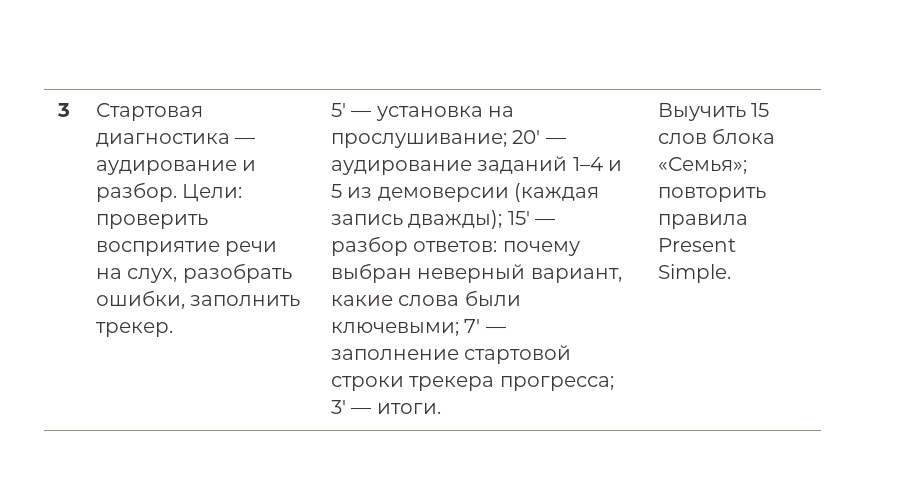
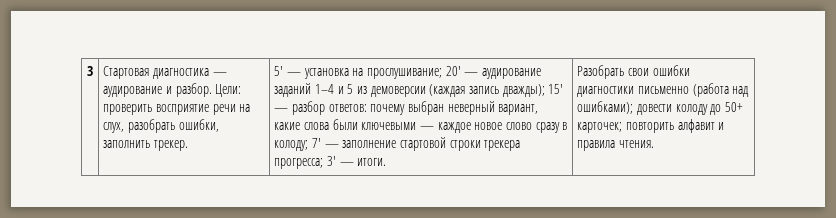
- 5' — установка на прослушивание; 20' — аудирование заданий 1–4 и 5 из демоверсии (каждая запись дважды); 15' — разбор ответов: почему выбран неверный вариант, какие слова были ключевыми; 7' — заполнение стартовой строки трекера прогресса; 3' — итоги.
+ 5' — установка на прослушивание; 20' — аудирование заданий 1–4 и 5 из демоверсии (каждая запись дважды); 15' — разбор ответов: почему выбран неверный вариант, какие слова были ключевыми — каждое новое слово сразу в колоду; 7' — заполнение стартовой строки трекера прогресса; 3' — итоги.
- Выучить 15 слов блока «Семья»; повторить правила Present Simple.
+ Разобрать свои ошибки диагностики письменно (работа над ошибками); довести колоду до 50+ карточек; повторить алфавит и правила чтения.

